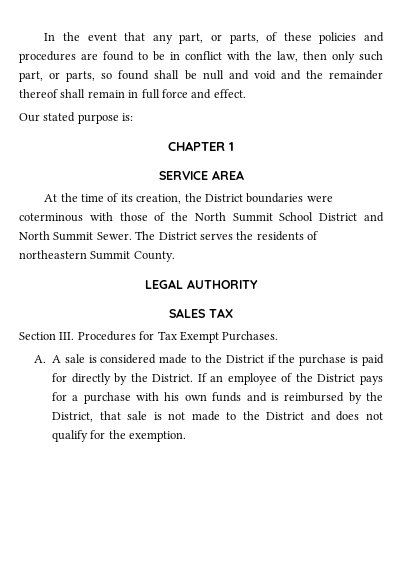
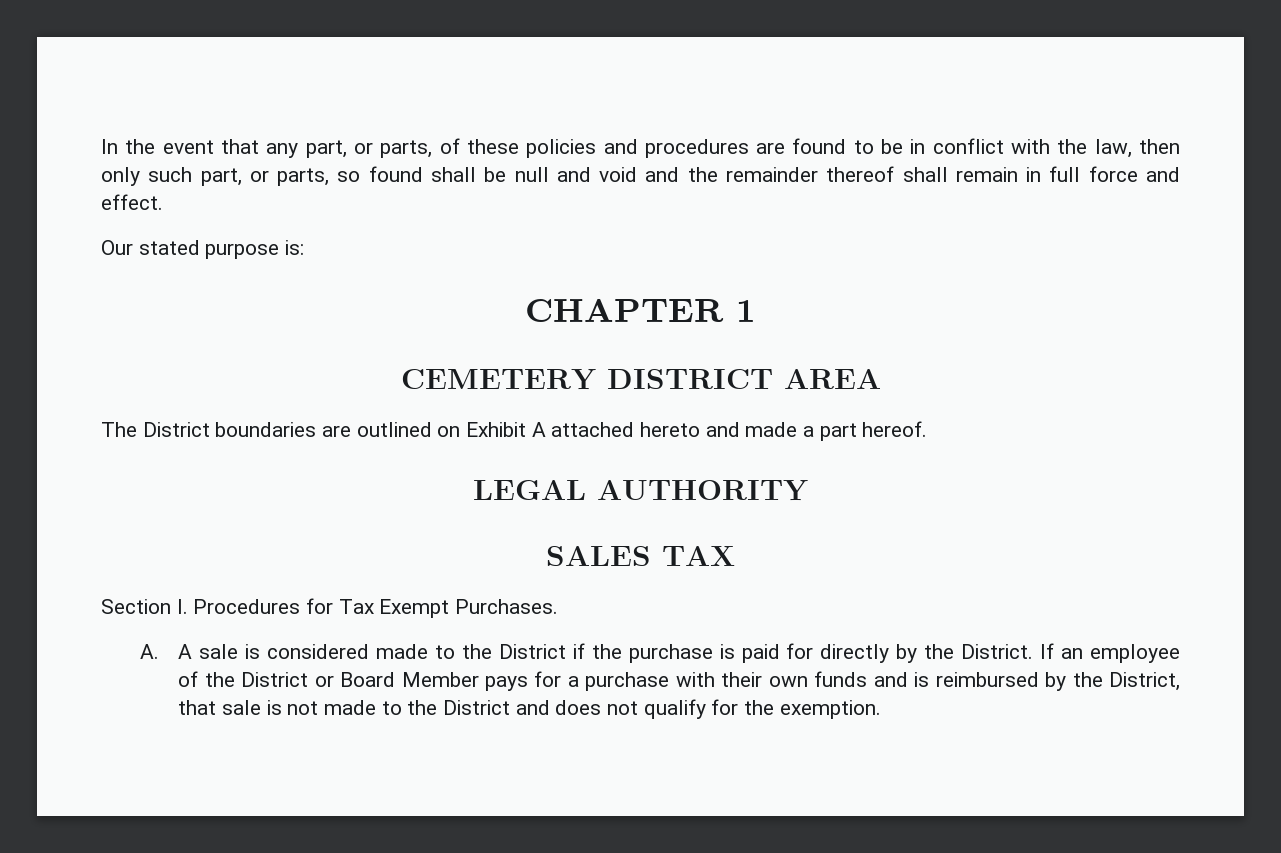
- SERVICE AREA
+ CEMETERY DISTRICT AREA
- At the time of its creation, the District boundaries were coterminous with those of the North Summit School District and North Summit Sewer. The District serves the residents of northeastern Summit County.
+ The District boundaries are outlined on Exhibit A attached hereto and made a part hereof.
- Section III. Procedures for Tax Exempt Purchases.
+ Section I. Procedures for Tax Exempt Purchases.
- If an employee of the District pays for a purchase with his own funds and is reimbursed by the District, that sale is not made to the District and does not qualify for the exemption.
+ If an employee of the District or Board Member pays for a purchase with their own funds and is reimbursed by the District, that sale is not made to the District and does not qualify for the exemption.

